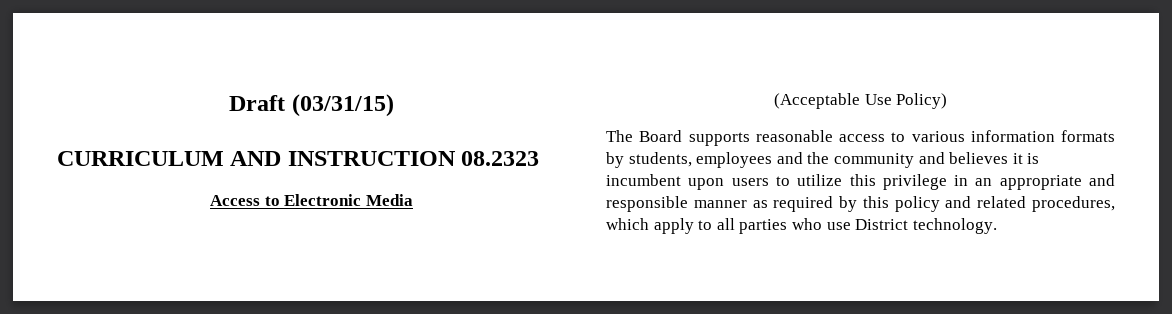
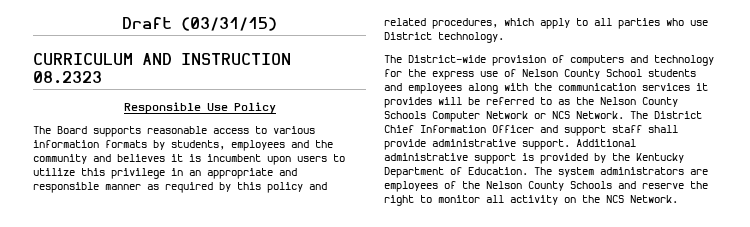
- Access to Electronic Media
- (Acceptable Use Policy)
+ Responsible Use Policy
+ The District-wide provision of computers and technology for the express use of Nelson County School students and employees along with the communication services it provides will be referred to as the Nelson County Schools Computer Network or NCS Network. The District Chief Information Officer and support staff shall provide administrative support. Additional administrative support is provided by the Kentucky Department of Education. The system administrators are employees of the Nelson County Schools and reserve the right to monitor all activity on the NCS Network.

